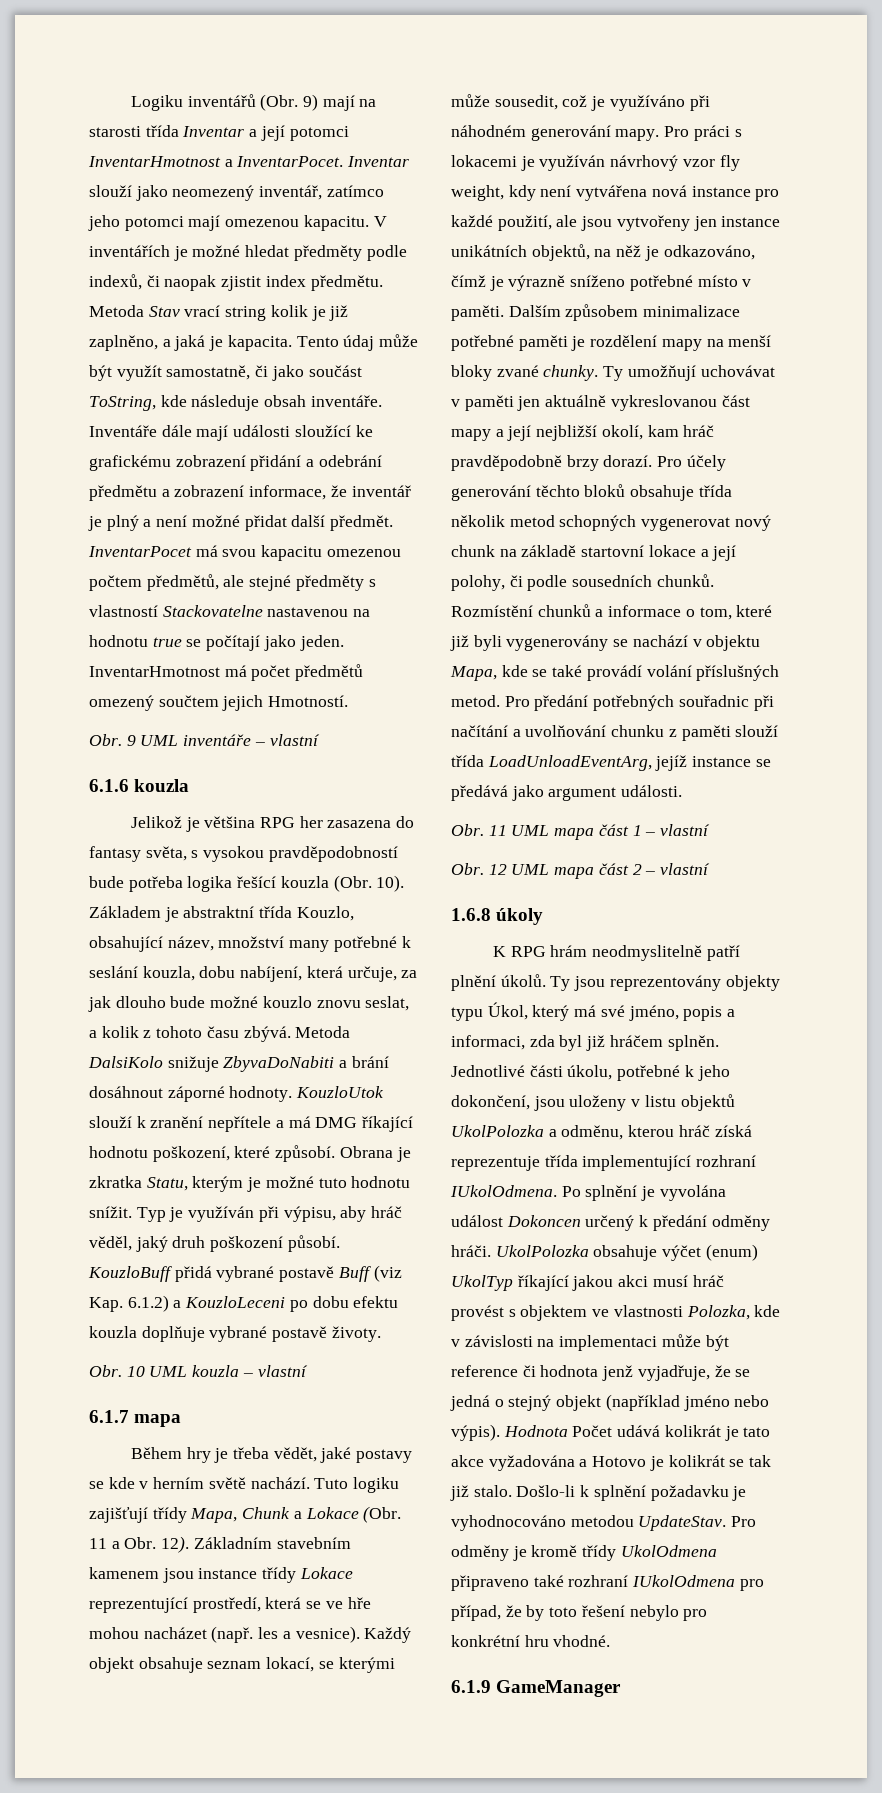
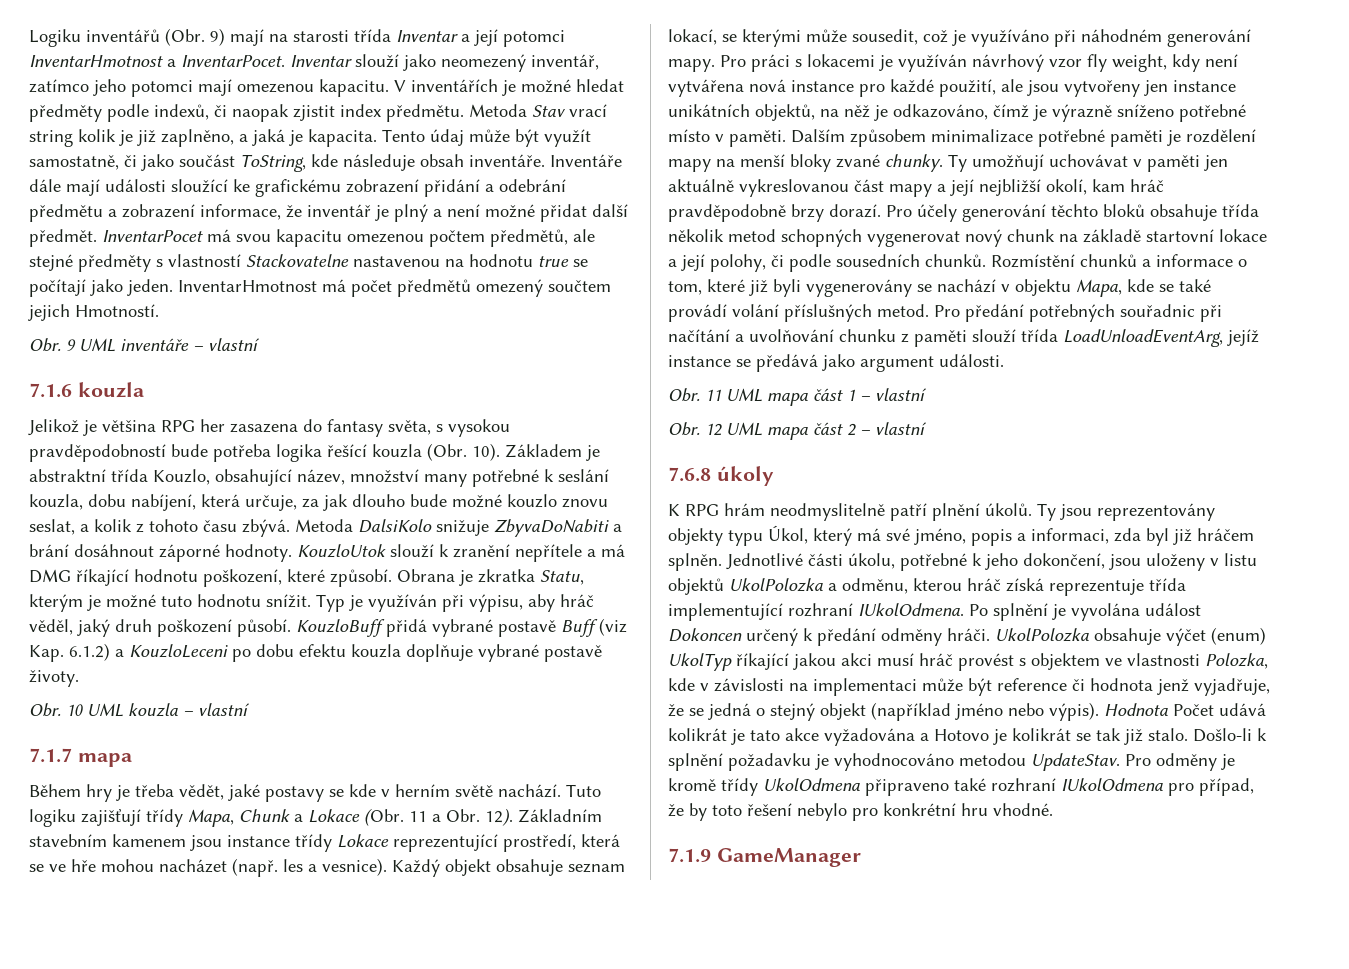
- 6.1.6 kouzla
+ 7.1.6 kouzla
- 6.1.7 mapa
+ 7.1.7 mapa
- 1.6.8 úkoly
+ 7.6.8 úkoly
- 6.1.9 GameManager
+ 7.1.9 GameManager

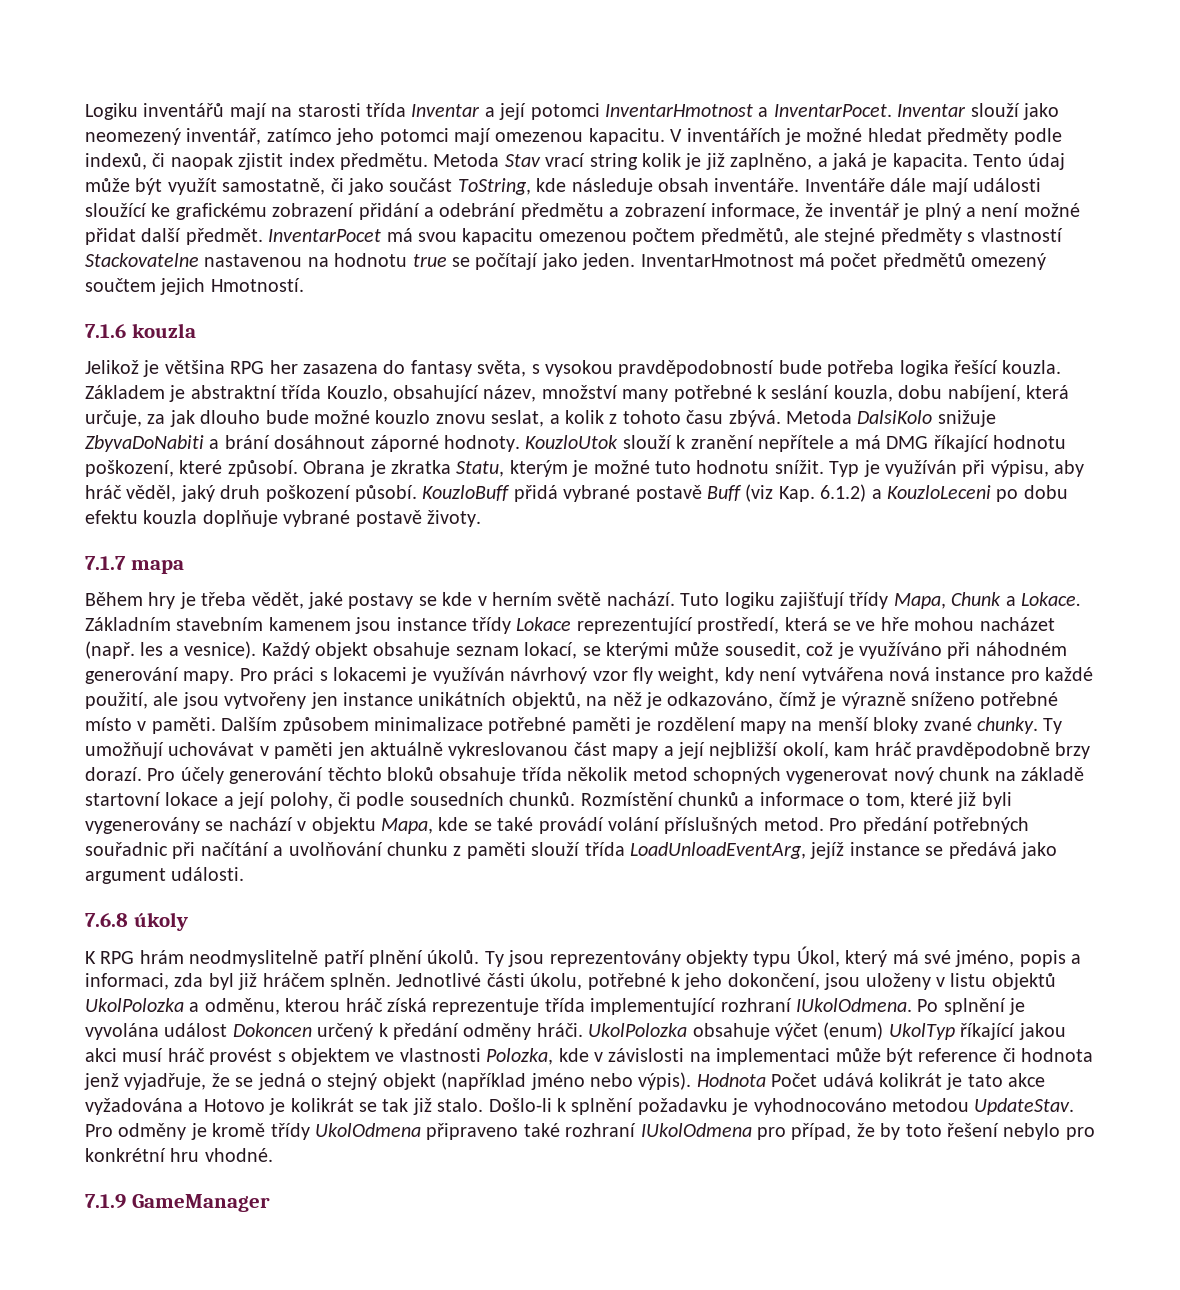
- Logiku inventářů (Obr. 9) mají na starosti třída Inventar a její potomci InventarHmotnost a InventarPocet.
+ Logiku inventářů mají na starosti třída Inventar a její potomci InventarHmotnost a InventarPocet.
- Obr. 9 UML inventáře – vlastní
- Jelikož je většina RPG her zasazena do fantasy světa, s vysokou pravděpodobností bude potřeba logika řešící kouzla (Obr. 10).
+ Jelikož je většina RPG her zasazena do fantasy světa, s vysokou pravděpodobností bude potřeba logika řešící kouzla.
- Obr. 10 UML kouzla – vlastní
- Tuto logiku zajišťují třídy Mapa, Chunk a Lokace (Obr. 11 a Obr. 12).
+ Tuto logiku zajišťují třídy Mapa, Chunk a Lokace.
- Obr. 11 UML mapa část 1 – vlastní
- Obr. 12 UML mapa část 2 – vlastní

